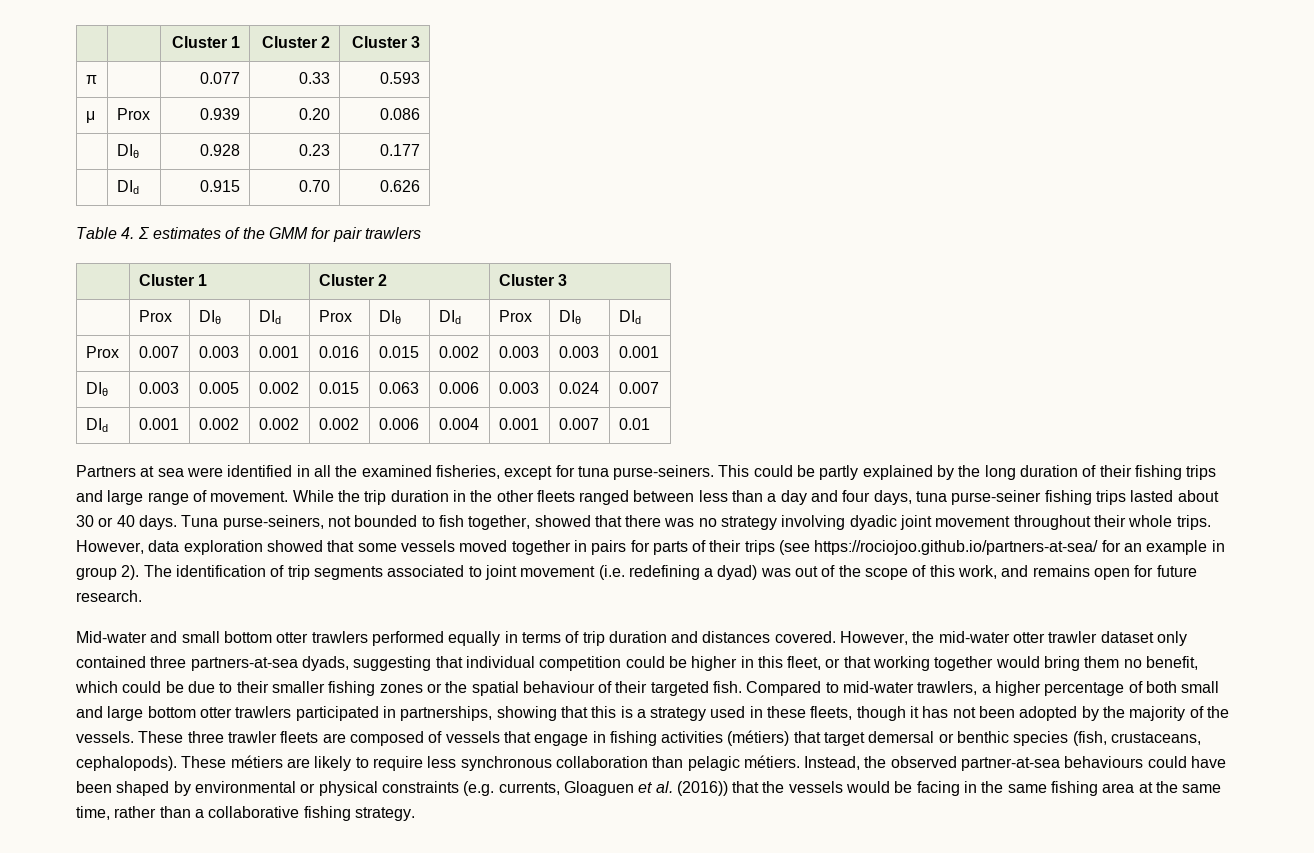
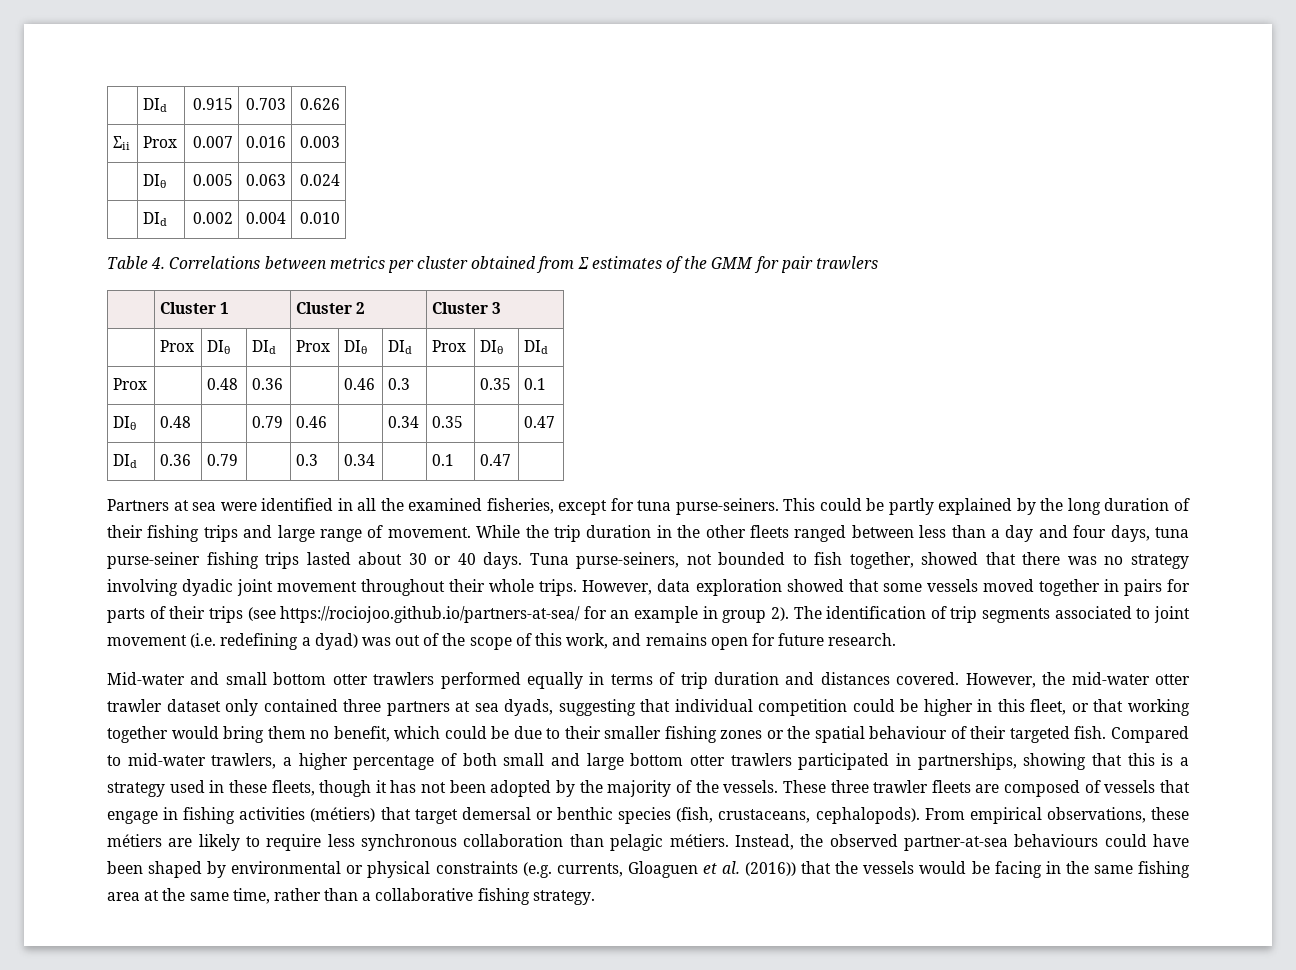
- | | Cluster 1 | Cluster 2 | Cluster 3
- π | | 0.077 | 0.33 | 0.593
- μ | Prox | 0.939 | 0.20 | 0.086
- | DIθ | 0.928 | 0.23 | 0.177
- | DId | 0.915 | 0.70 | 0.626
+ | DId | 0.915 | 0.703 | 0.626
- Table 4. Σ estimates of the GMM for pair trawlers
+ Σii | Prox | 0.007 | 0.016 | 0.003
+ | DIθ | 0.005 | 0.063 | 0.024
+ | DId | 0.002 | 0.004 | 0.010
+ Table 4. Correlations between metrics per cluster obtained from Σ estimates of the GMM for pair trawlers
- Prox | 0.007 | 0.003 | 0.001 | 0.016 | 0.015 | 0.002 | 0.003 | 0.003 | 0.001
- DIθ | 0.003 | 0.005 | 0.002 | 0.015 | 0.063 | 0.006 | 0.003 | 0.024 | 0.007
- DId | 0.001 | 0.002 | 0.002 | 0.002 | 0.006 | 0.004 | 0.001 | 0.007 | 0.01
+ Prox | | 0.48 | 0.36 | | 0.46 | 0.3 | | 0.35 | 0.1
+ DIθ | 0.48 | | 0.79 | 0.46 | | 0.34 | 0.35 | | 0.47
+ DId | 0.36 | 0.79 | | 0.3 | 0.34 | | 0.1 | 0.47 |
- However, the mid-water otter trawler dataset only contained three partners-at-sea dyads, suggesting that individual competition could be higher in this fleet, or that working together would bring them no benefit, which could be due to their smaller fishing zones or the spatial behaviour of their targeted fish.
+ However, the mid-water otter trawler dataset only contained three partners at sea dyads, suggesting that individual competition could be higher in this fleet, or that working together would bring them no benefit, which could be due to their smaller fishing zones or the spatial behaviour of their targeted fish.
- These métiers are likely to require less synchronous collaboration than pelagic métiers.
+ From empirical observations, these métiers are likely to require less synchronous collaboration than pelagic métiers.

